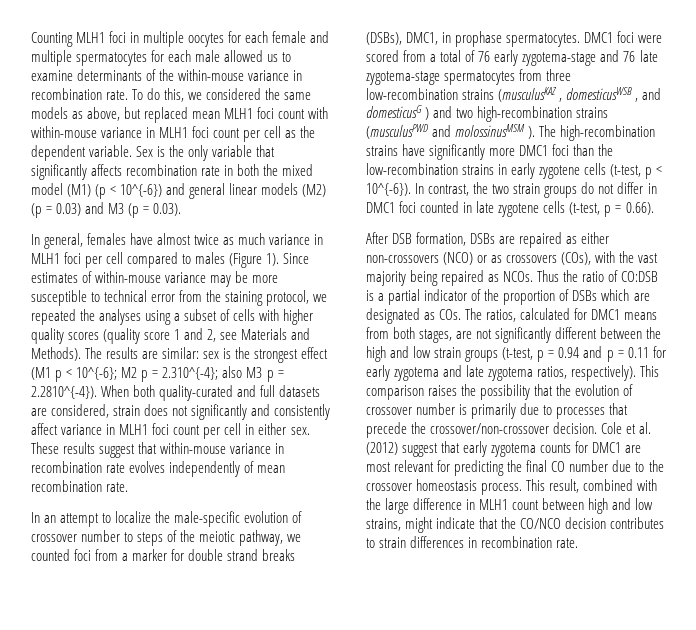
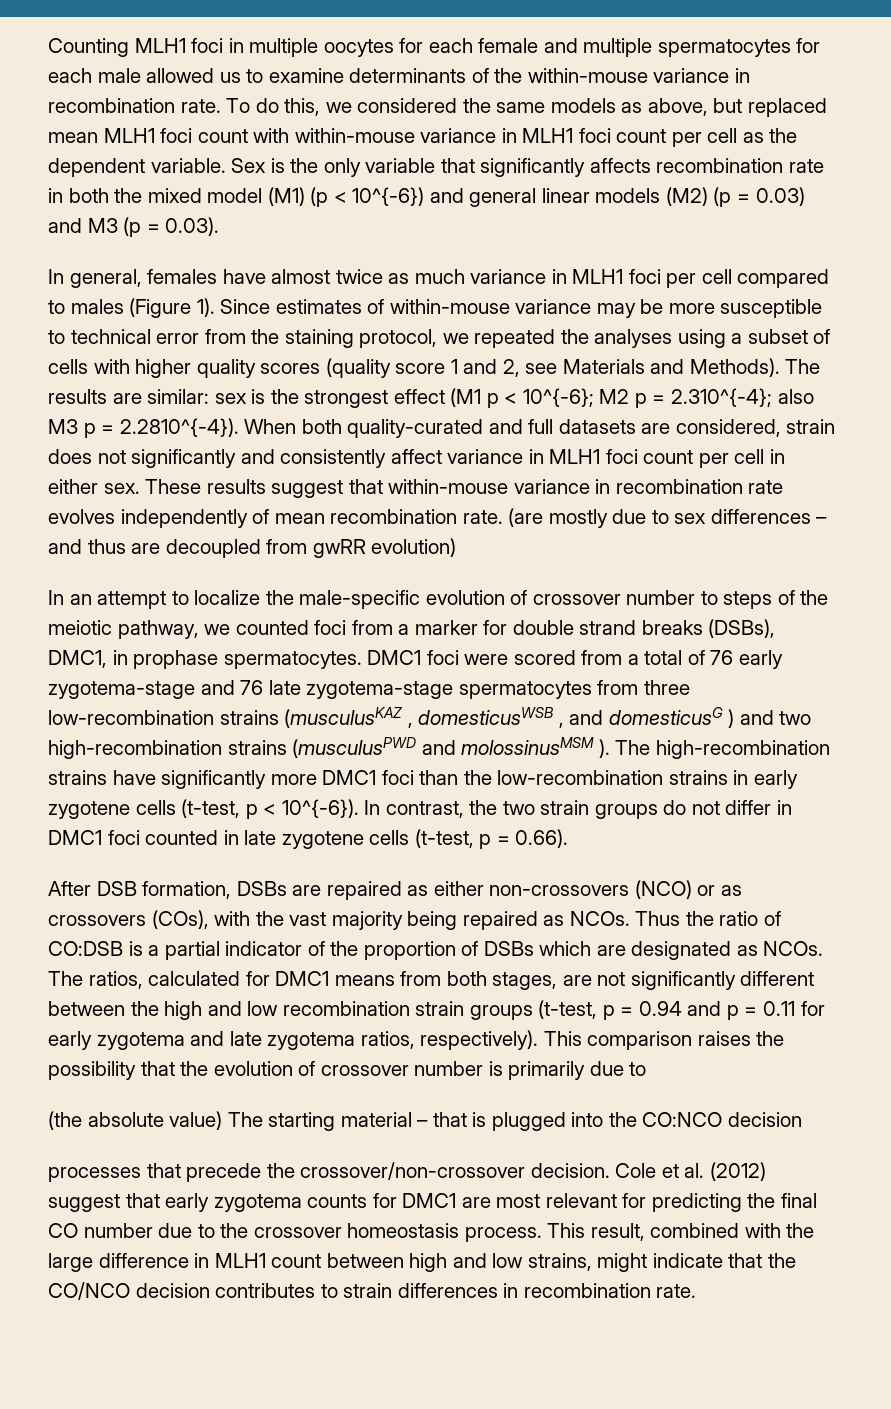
+ (are mostly due to sex differences – and thus are decoupled from gwRR evolution)
- Thus the ratio of CO:DSB is a partial indicator of the proportion of DSBs which are designated as COs. The ratios, calculated for DMC1 means from both stages, are not significantly different between the high and low strain groups (t-test, p = 0.94 and p = 0.11 for early zygotema and late zygotema ratios, respectively).
+ Thus the ratio of CO:DSB is a partial indicator of the proportion of DSBs which are designated as NCOs. The ratios, calculated for DMC1 means from both stages, are not significantly different between the high and low recombination strain groups (t-test, p = 0.94 and p = 0.11 for early zygotema and late zygotema ratios, respectively).
- This comparison raises the possibility that the evolution of crossover number is primarily due to processes that precede the crossover/non-crossover decision.
+ This comparison raises the possibility that the evolution of crossover number is primarily due to
+ (the absolute value) The starting material – that is plugged into the CO:NCO decision
+ processes that precede the crossover/non-crossover decision.

